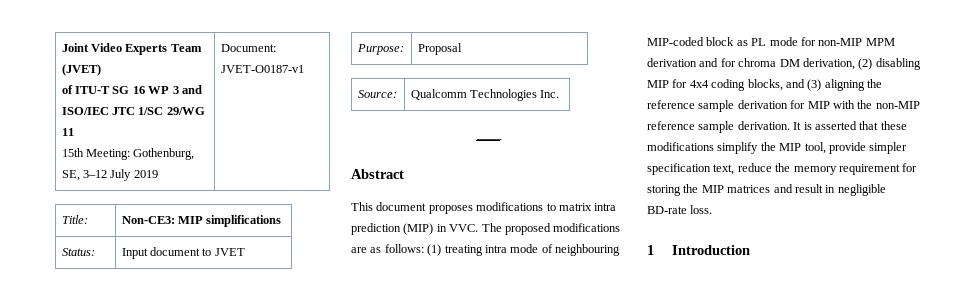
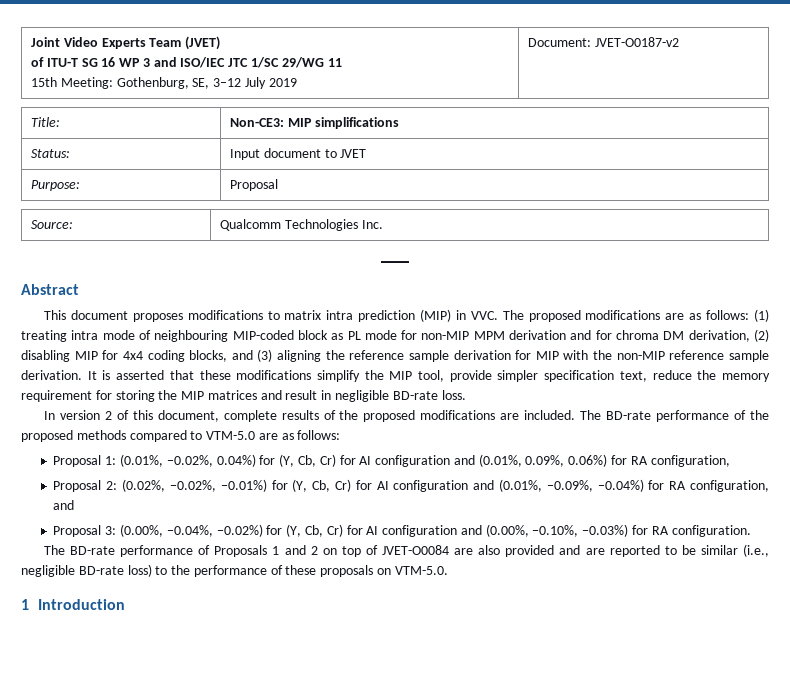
  Joint Video Experts Team (JVET)
  of ITU-T SG 16 WP 3 and ISO/IEC JTC 1/SC 29/WG 11
- 15th Meeting: Gothenburg, SE, 3–12 July 2019 | Document: JVET-O0187-v1
+ 15th Meeting: Gothenburg, SE, 3–12 July 2019 | Document: JVET-O0187-v2
+ In version 2 of this document, complete results of the proposed modifications are included. The BD-rate performance of the proposed methods compared to VTM-5.0 are as follows:
+ Proposal 1: (0.01%, −0.02%, 0.04%) for (Y, Cb, Cr) for AI configuration and (0.01%, 0.09%, 0.06%) for RA configuration,
+ Proposal 2: (0.02%, −0.02%, −0.01%) for (Y, Cb, Cr) for AI configuration and (0.01%, −0.09%, −0.04%) for RA configuration, and
+ Proposal 3: (0.00%, −0.04%, −0.02%) for (Y, Cb, Cr) for AI configuration and (0.00%, −0.10%, −0.03%) for RA configuration.
+ The BD-rate performance of Proposals 1 and 2 on top of JVET-O0084 are also provided and are reported to be similar (i.e., negligible BD-rate loss) to the performance of these proposals on VTM-5.0.

